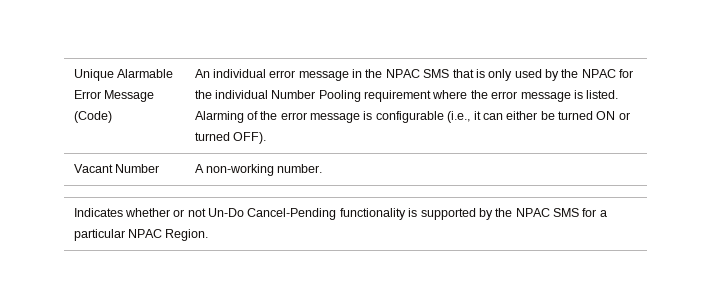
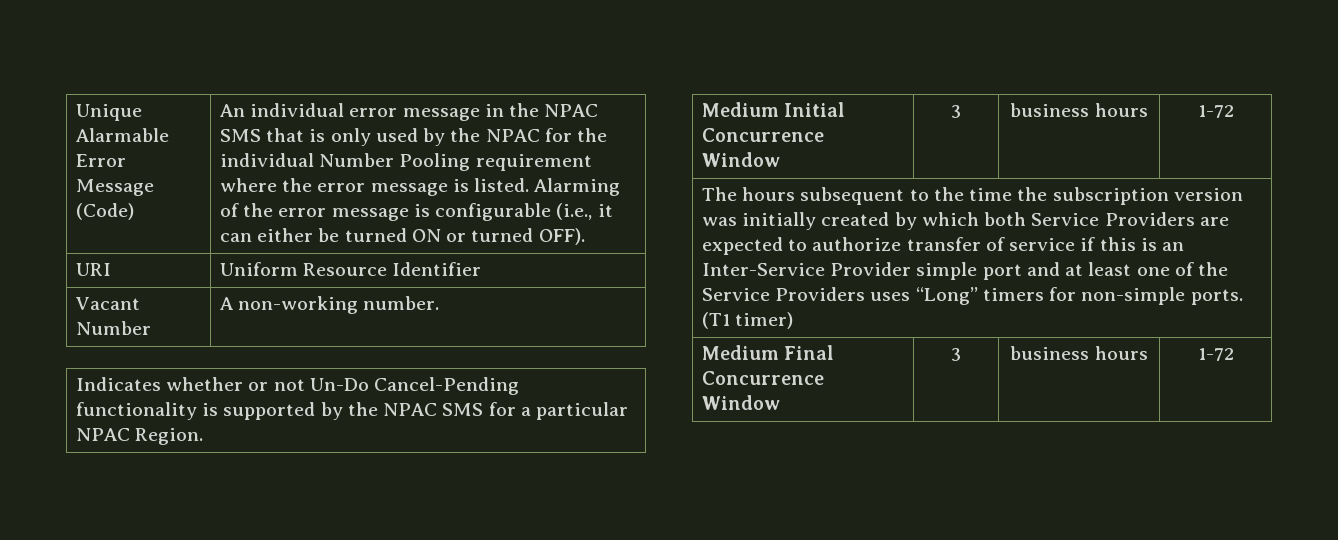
+ URI | Uniform Resource Identifier
+ Medium Initial Concurrence Window | 3 | business hours | 1-72
+ The hours subsequent to the time the subscription version was initially created by which both Service Providers are expected to authorize transfer of service if this is an Inter-Service Provider simple port and at least one of the Service Providers uses “Long” timers for non-simple ports. (T1 timer)
+ Medium Final Concurrence Window | 3 | business hours | 1-72

